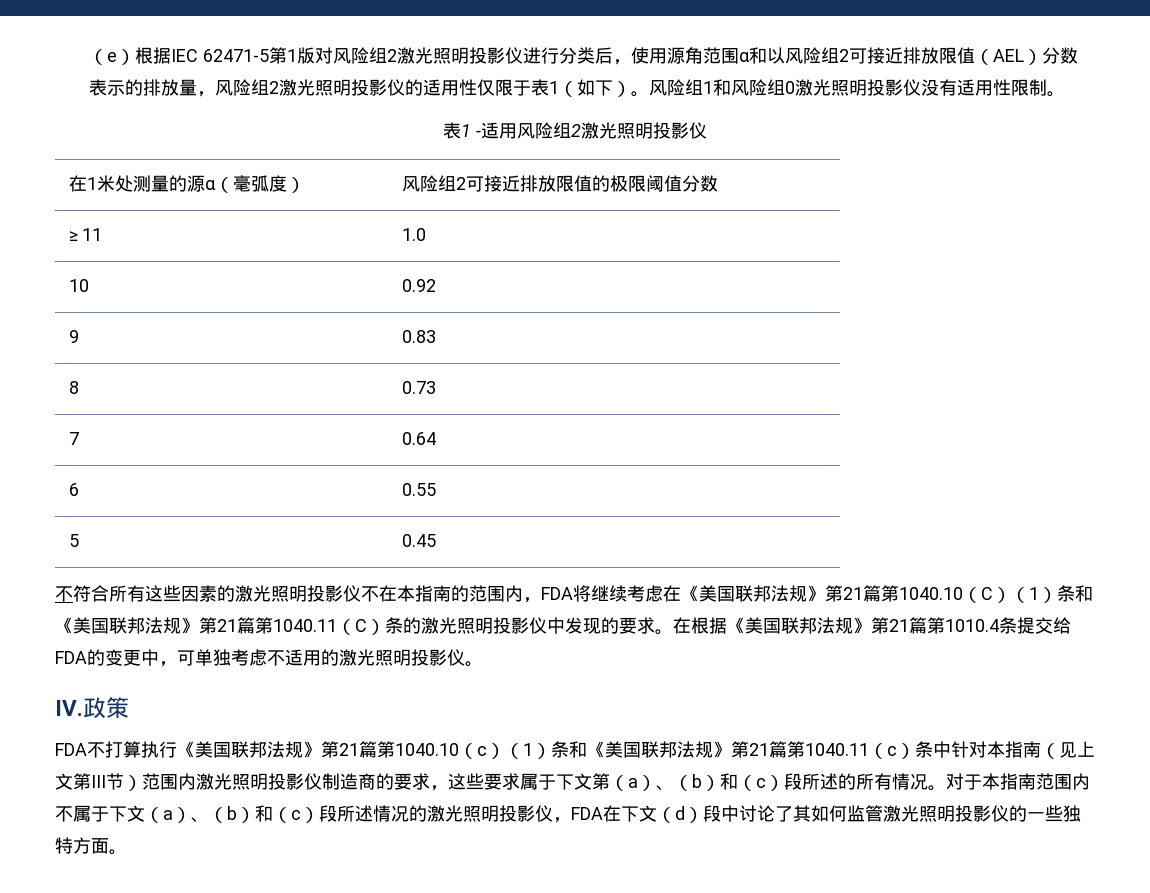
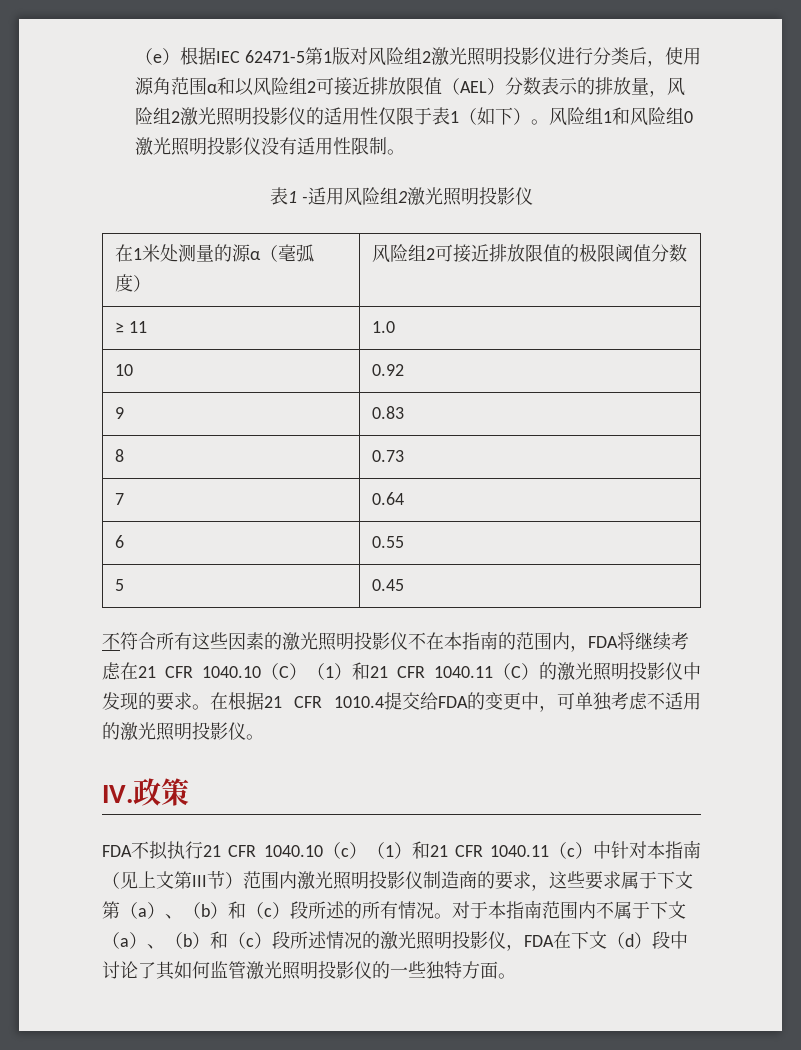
- 不符合所有这些因素的激光照明投影仪不在本指南的范围内，FDA将继续考虑在《美国联邦法规》第21篇第1040.10（C）（1）条和《美国联邦法规》第21篇第1040.11（C）条的激光照明投影仪中发现的要求。
+ 不符合所有这些因素的激光照明投影仪不在本指南的范围内，FDA将继续考虑在21 CFR 1040.10（C）（1）和21 CFR 1040.11（C）的激光照明投影仪中发现的要求。
- 在根据《美国联邦法规》第21篇第1010.4条提交给FDA的变更中，可单独考虑不适用的激光照明投影仪。
+ 在根据21 CFR 1010.4提交给FDA的变更中，可单独考虑不适用的激光照明投影仪。
- FDA不打算执行《美国联邦法规》第21篇第1040.10（c）（1）条和《美国联邦法规》第21篇第1040.11（c）条中针对本指南（见上文第III节）范围内激光照明投影仪制造商的要求，这些要求属于下文第（a）、（b）和（c）段所述的所有情况。
+ FDA不拟执行21 CFR 1040.10（c）（1）和21 CFR 1040.11（c）中针对本指南（见上文第III节）范围内激光照明投影仪制造商的要求，这些要求属于下文第（a）、（b）和（c）段所述的所有情况。

